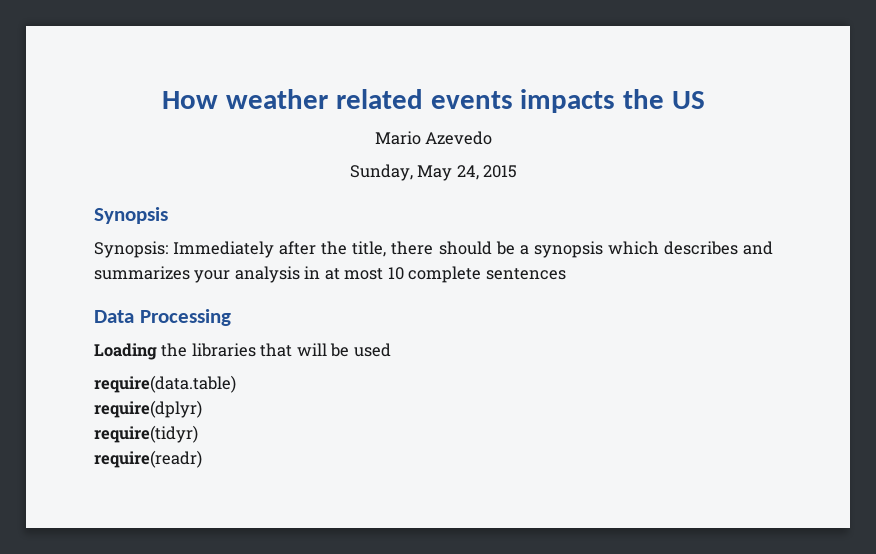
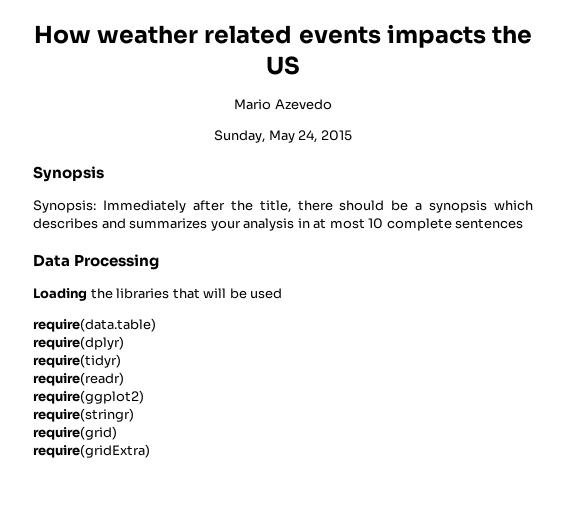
+ require(ggplot2)
+ require(stringr)
+ require(grid)
+ require(gridExtra)

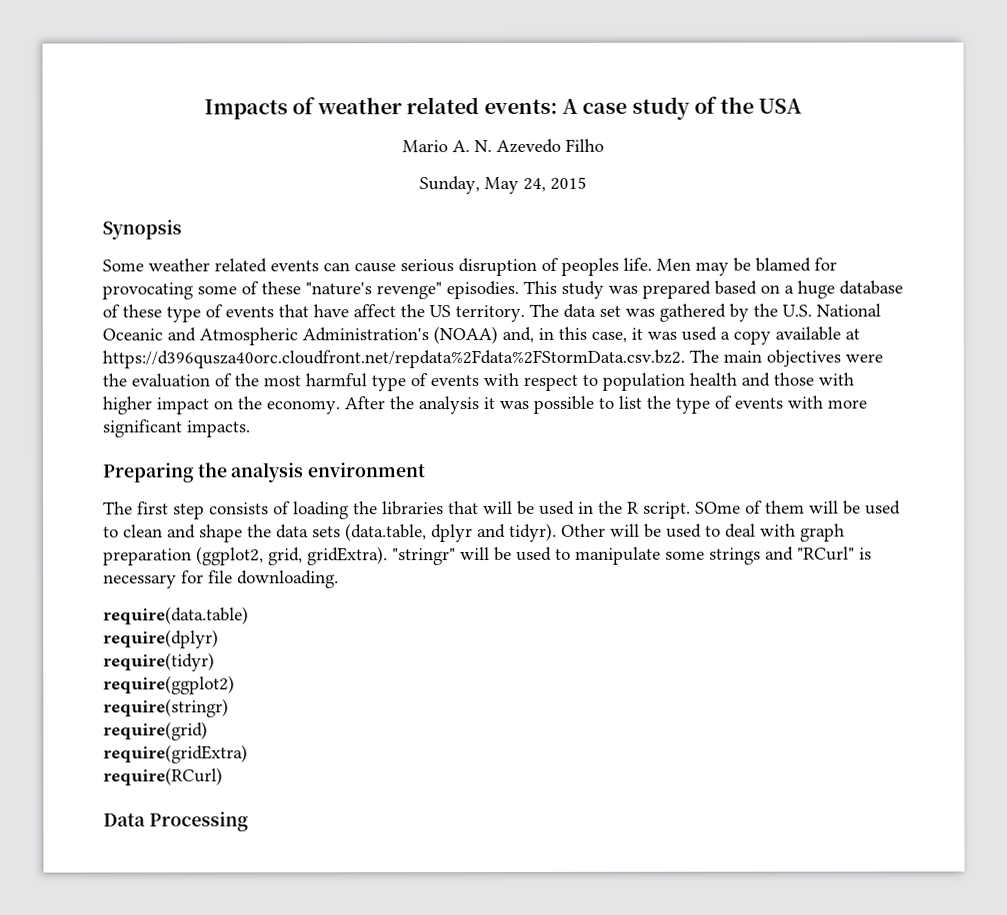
- How weather related events impacts the US
+ Impacts of weather related events: A case study of the USA
- Mario Azevedo
+ Mario A. N. Azevedo Filho
- Synopsis: Immediately after the title, there should be a synopsis which describes and summarizes your analysis in at most 10 complete sentences
- Data Processing
- Loading the libraries that will be used
+ Some weather related events can cause serious disruption of peoples life. Men may be blamed for provocating some of these "nature's revenge" episodies. This study was prepared based on a huge database of these type of events that have affect the US territory. The data set was gathered by the U.S. National Oceanic and Atmospheric Administration's (NOAA) and, in this case, it was used a copy available at https://d396qusza40orc.cloudfront.net/repdata%2Fdata%2FStormData.csv.bz2. The main objectives were the evaluation of the most harmful type of events with respect to population health and those with higher impact on the economy. After the analysis it was possible to list the type of events with more significant impacts.
+ Preparing the analysis environment
+ The first step consists of loading the libraries that will be used in the R script. SOme of them will be used to clean and shape the data sets (data.table, dplyr and tidyr). Other will be used to deal with graph preparation (ggplot2, grid, gridExtra). "stringr" will be used to manipulate some strings and "RCurl" is necessary for file downloading.
- require(readr)
+ require(RCurl)
+ Data Processing

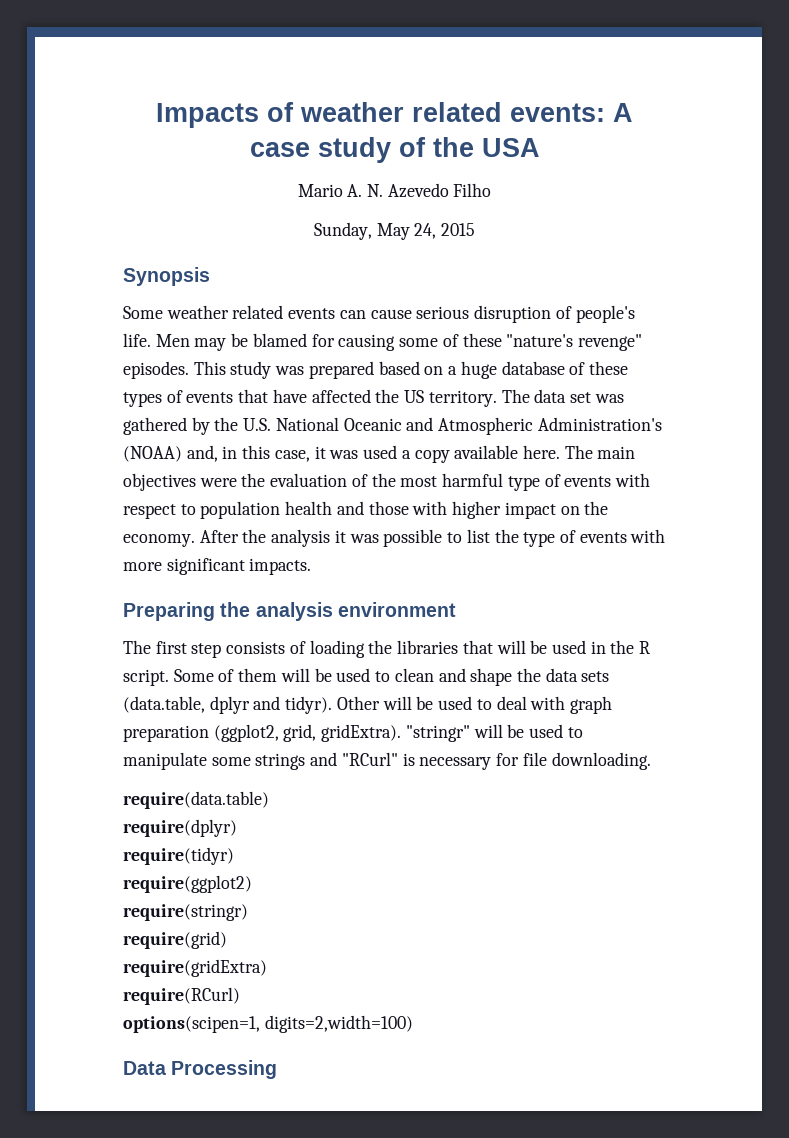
- Some weather related events can cause serious disruption of peoples life.
+ Some weather related events can cause serious disruption of people's life.
- Men may be blamed for provocating some of these "nature's revenge" episodies.
+ Men may be blamed for causing some of these "nature's revenge" episodes.
- This study was prepared based on a huge database of these type of events that have affect the US territory.
+ This study was prepared based on a huge database of these types of events that have affected the US territory.
- The data set was gathered by the U.S. National Oceanic and Atmospheric Administration's (NOAA) and, in this case, it was used a copy available at https://d396qusza40orc.cloudfront.net/repdata%2Fdata%2FStormData.csv.bz2. The main objectives were the evaluation of the most harmful type of events with respect to population health and those with higher impact on the economy.
+ The data set was gathered by the U.S. National Oceanic and Atmospheric Administration's (NOAA) and, in this case, it was used a copy available here. The main objectives were the evaluation of the most harmful type of events with respect to population health and those with higher impact on the economy.
- SOme of them will be used to clean and shape the data sets (data.table, dplyr and tidyr).
+ Some of them will be used to clean and shape the data sets (data.table, dplyr and tidyr).
+ options(scipen=1, digits=2,width=100)

